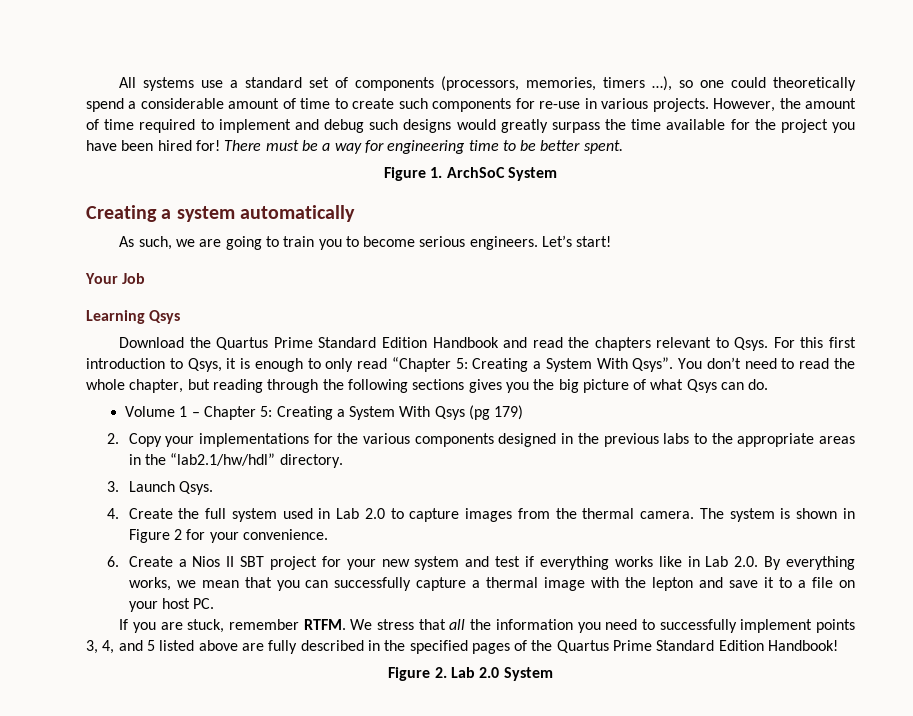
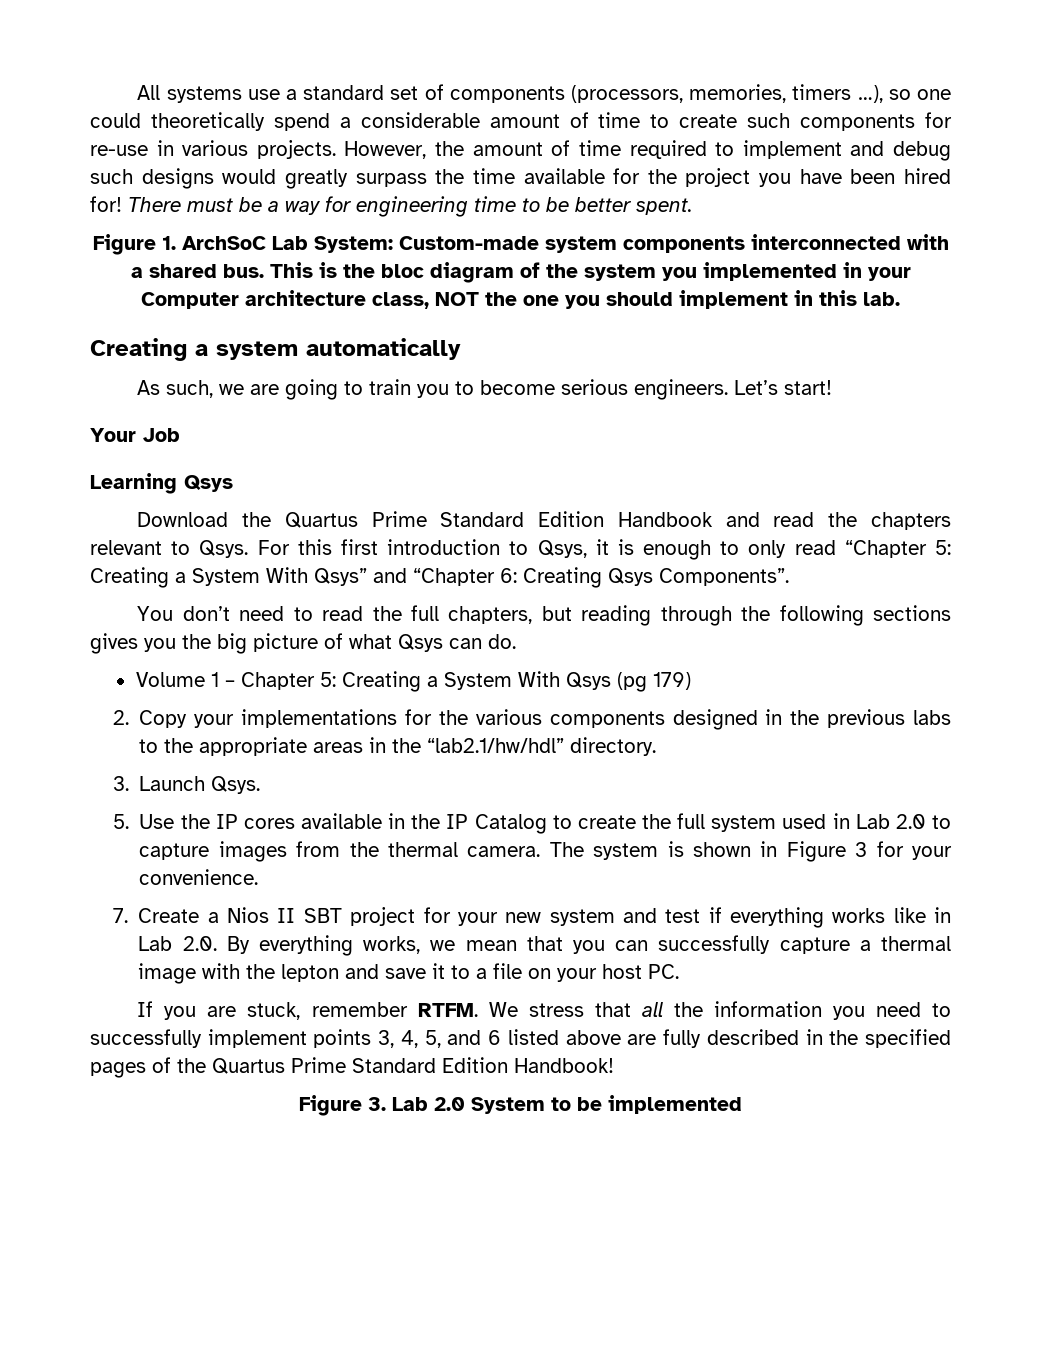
- Figure 1. ArchSoC System
+ Figure 1. ArchSoC Lab System: Custom-made system components interconnected with a shared bus. This is the bloc diagram of the system you implemented in your Computer architecture class, NOT the one you should implement in this lab.
- For this first introduction to Qsys, it is enough to only read “Chapter 5: Creating a System With Qsys”. You don’t need to read the whole chapter, but reading through the following sections gives you the big picture of what Qsys can do.
+ For this first introduction to Qsys, it is enough to only read “Chapter 5: Creating a System With Qsys” and “Chapter 6: Creating Qsys Components”.
+ You don’t need to read the full chapters, but reading through the following sections gives you the big picture of what Qsys can do.
- 4. Create the full system used in Lab 2.0 to capture images from the thermal camera.
+ 5. Use the IP cores available in the IP Catalog to create the full system used in Lab 2.0 to capture images from the thermal camera.
- The system is shown in Figure 2 for your convenience.
+ The system is shown in Figure 3 for your convenience.
- 6. Create a Nios II SBT project for your new system and test if everything works like in Lab 2.0. By everything works, we mean that you can successfully capture a thermal image with the lepton and save it to a file on your host PC.
+ 7. Create a Nios II SBT project for your new system and test if everything works like in Lab 2.0. By everything works, we mean that you can successfully capture a thermal image with the lepton and save it to a file on your host PC.
- We stress that all the information you need to successfully implement points 3, 4, and 5 listed above are fully described in the specified pages of the Quartus Prime Standard Edition Handbook!
+ We stress that all the information you need to successfully implement points 3, 4, 5, and 6 listed above are fully described in the specified pages of the Quartus Prime Standard Edition Handbook!
- Figure 2. Lab 2.0 System
+ Figure 3. Lab 2.0 System to be implemented

